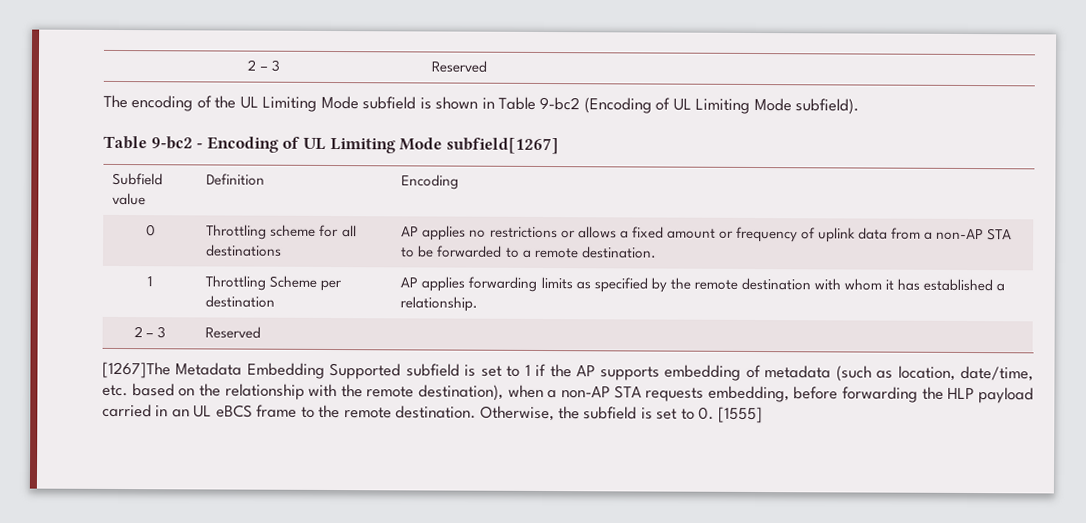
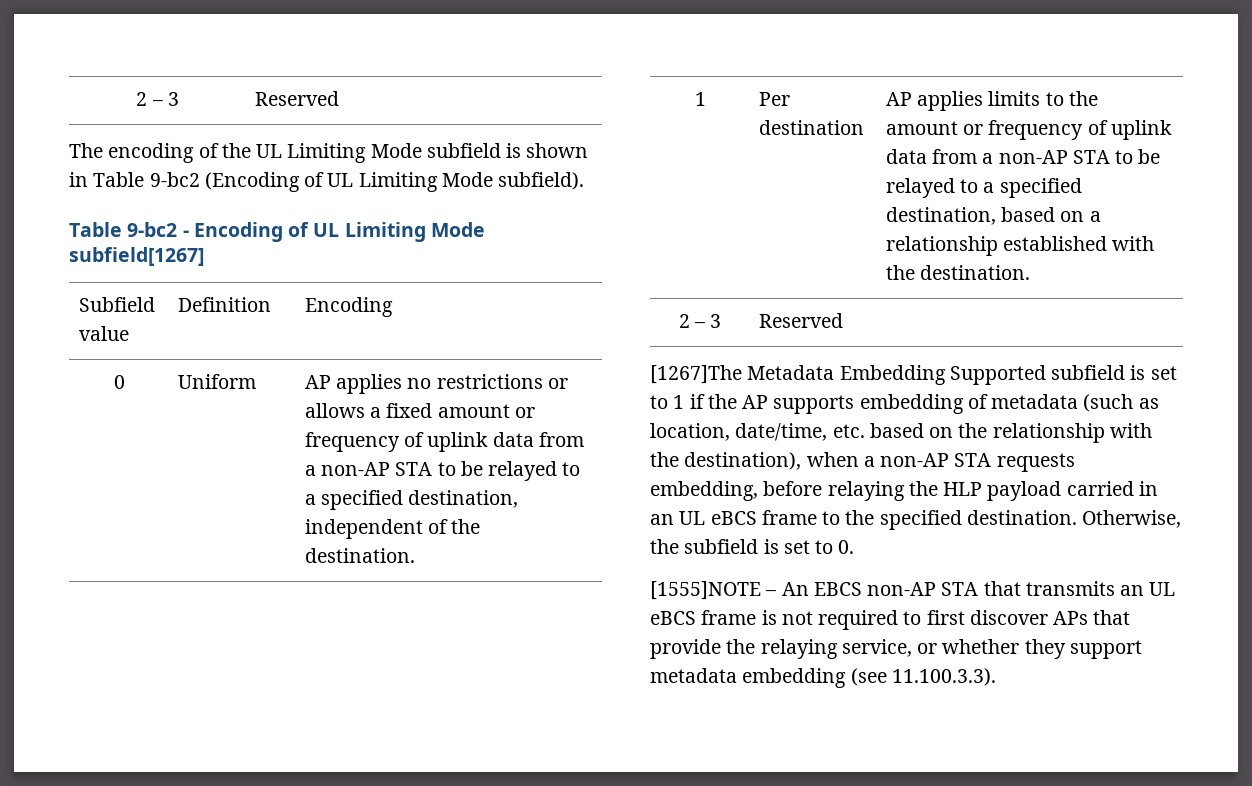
- 0 | Throttling scheme for all destinations | AP applies no restrictions or allows a fixed amount or frequency of uplink data from a non-AP STA to be forwarded to a remote destination.
+ 0 | Uniform | AP applies no restrictions or allows a fixed amount or frequency of uplink data from a non-AP STA to be relayed to a specified destination, independent of the destination.
- 1 | Throttling Scheme per destination | AP applies forwarding limits as specified by the remote destination with whom it has established a relationship.
+ 1 | Per destination | AP applies limits to the amount or frequency of uplink data from a non-AP STA to be relayed to a specified destination, based on a relationship established with the destination.
- [1267]The Metadata Embedding Supported subfield is set to 1 if the AP supports embedding of metadata (such as location, date/time, etc. based on the relationship with the remote destination), when a non-AP STA requests embedding, before forwarding the HLP payload carried in an UL eBCS frame to the remote destination.
+ [1267]The Metadata Embedding Supported subfield is set to 1 if the AP supports embedding of metadata (such as location, date/time, etc. based on the relationship with the destination), when a non-AP STA requests embedding, before relaying the HLP payload carried in an UL eBCS frame to the specified destination.
- Otherwise, the subfield is set to 0. [1555]
+ Otherwise, the subfield is set to 0.
+ [1555]NOTE – An EBCS non-AP STA that transmits an UL eBCS frame is not required to first discover APs that provide the relaying service, or whether they support metadata embedding (see 11.100.3.3).

